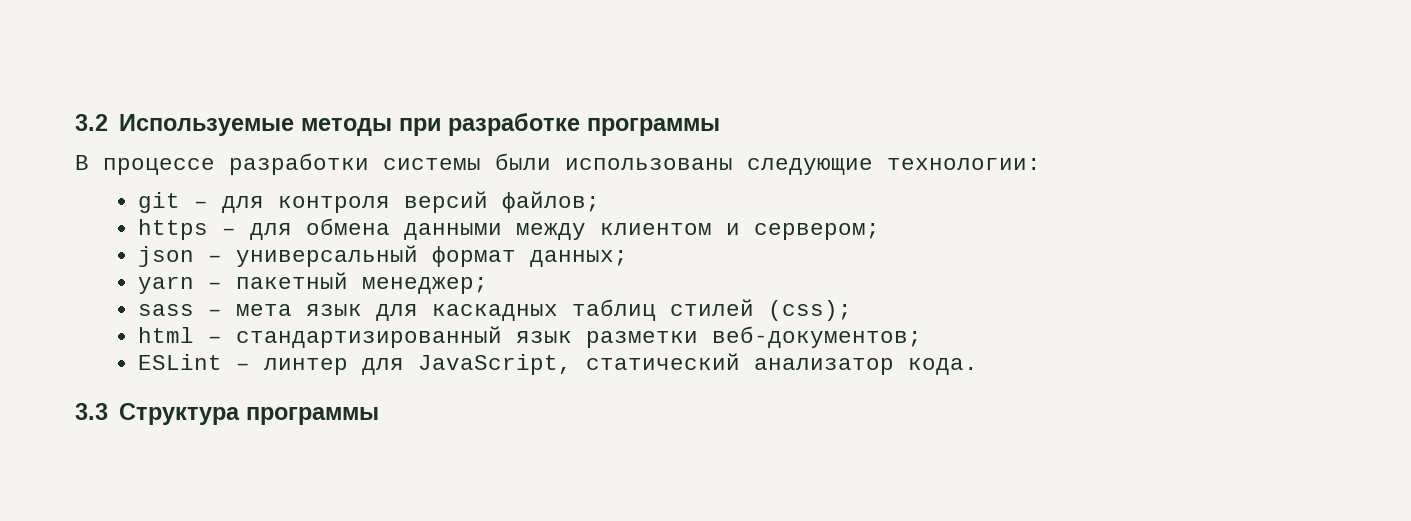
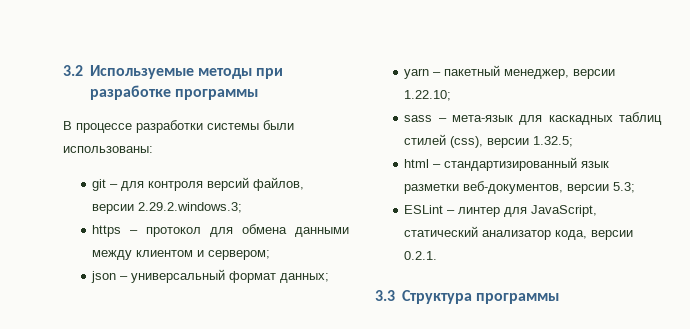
- В процессе разработки системы были использованы следующие технологии:
+ В процессе разработки системы были использованы:
- git – для контроля версий файлов;
+ git – для контроля версий файлов, версии 2.29.2.windows.3;
- https – для обмена данными между клиентом и сервером;
+ https – протокол для обмена данными между клиентом и сервером;
- yarn – пакетный менеджер;
+ yarn – пакетный менеджер, версии 1.22.10;
- sass – мета язык для каскадных таблиц стилей (css);
+ sass – мета-язык для каскадных таблиц стилей (css), версии 1.32.5;
- html – стандартизированный язык разметки веб-документов;
+ html – стандартизированный язык разметки веб-документов, версии 5.3;
- ESLint – линтер для JavaScript, статический анализатор кода.
+ ESLint – линтер для JavaScript, статический анализатор кода, версии 0.2.1.

